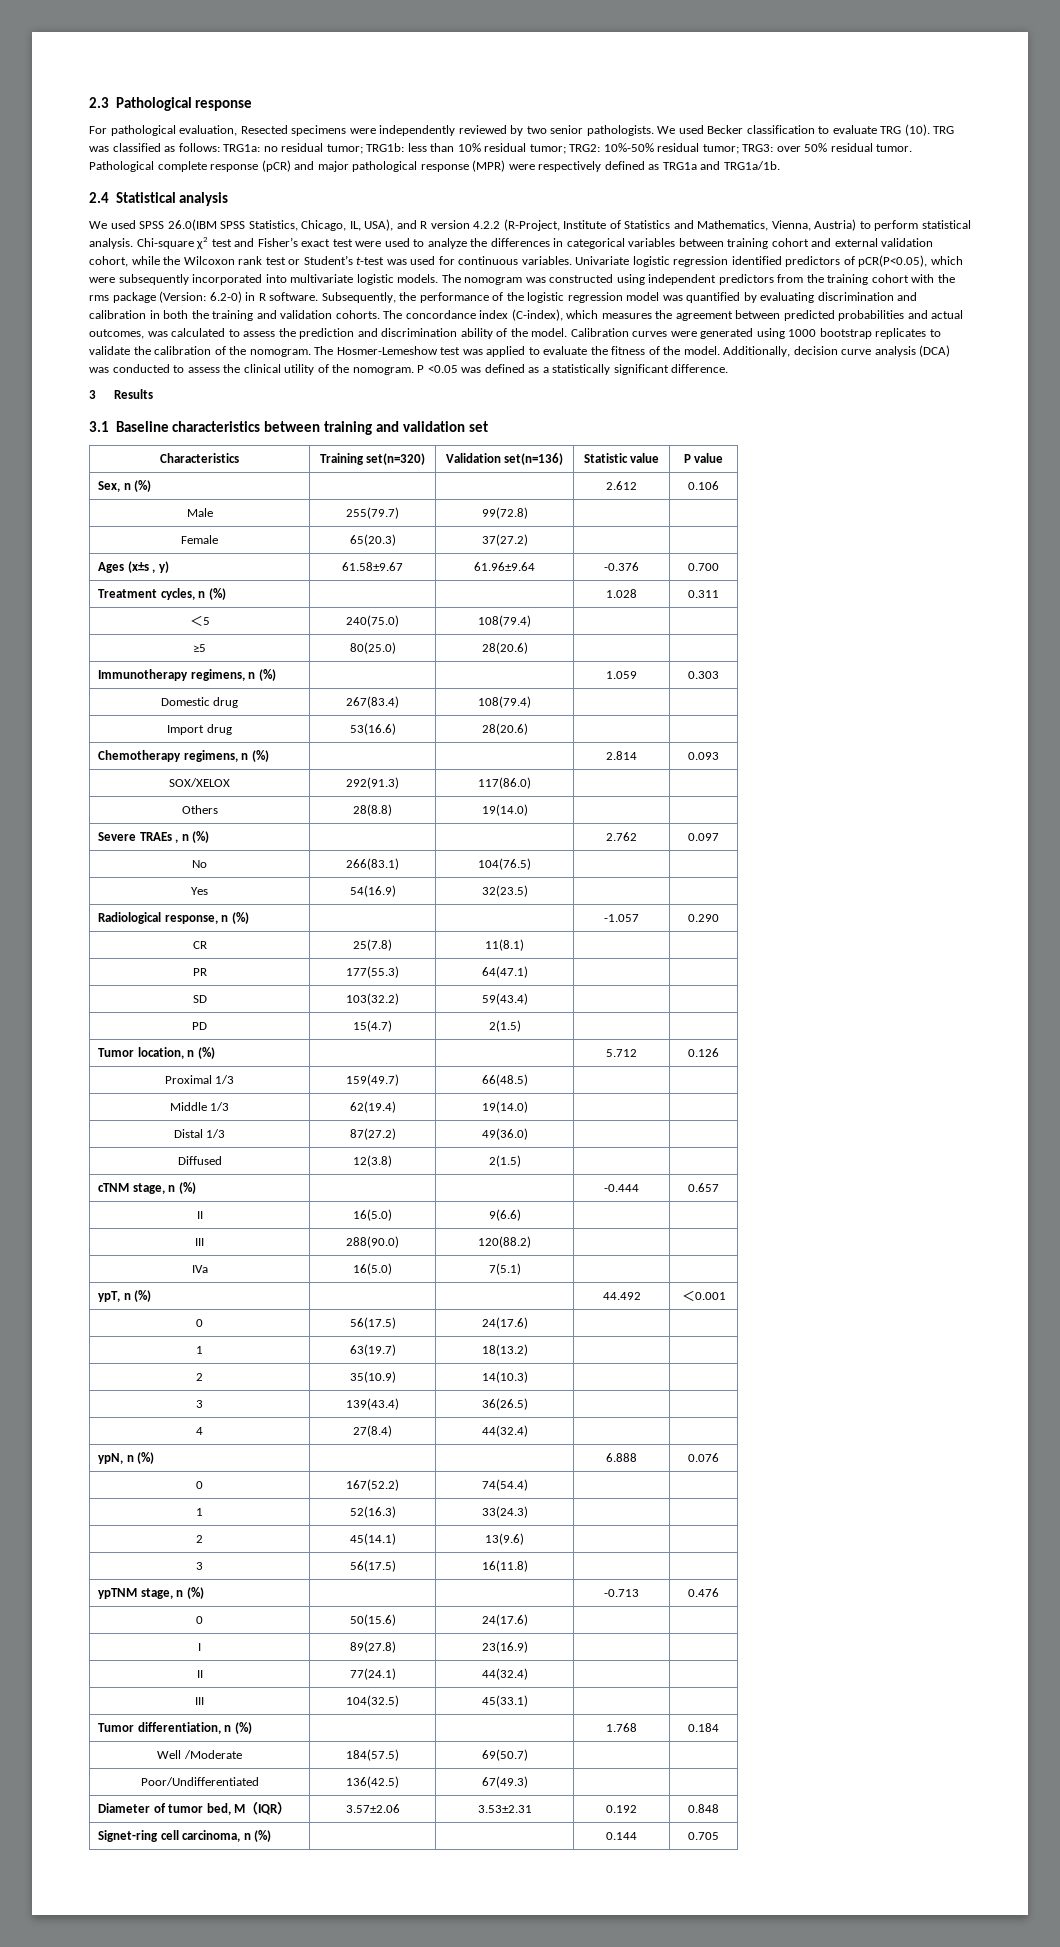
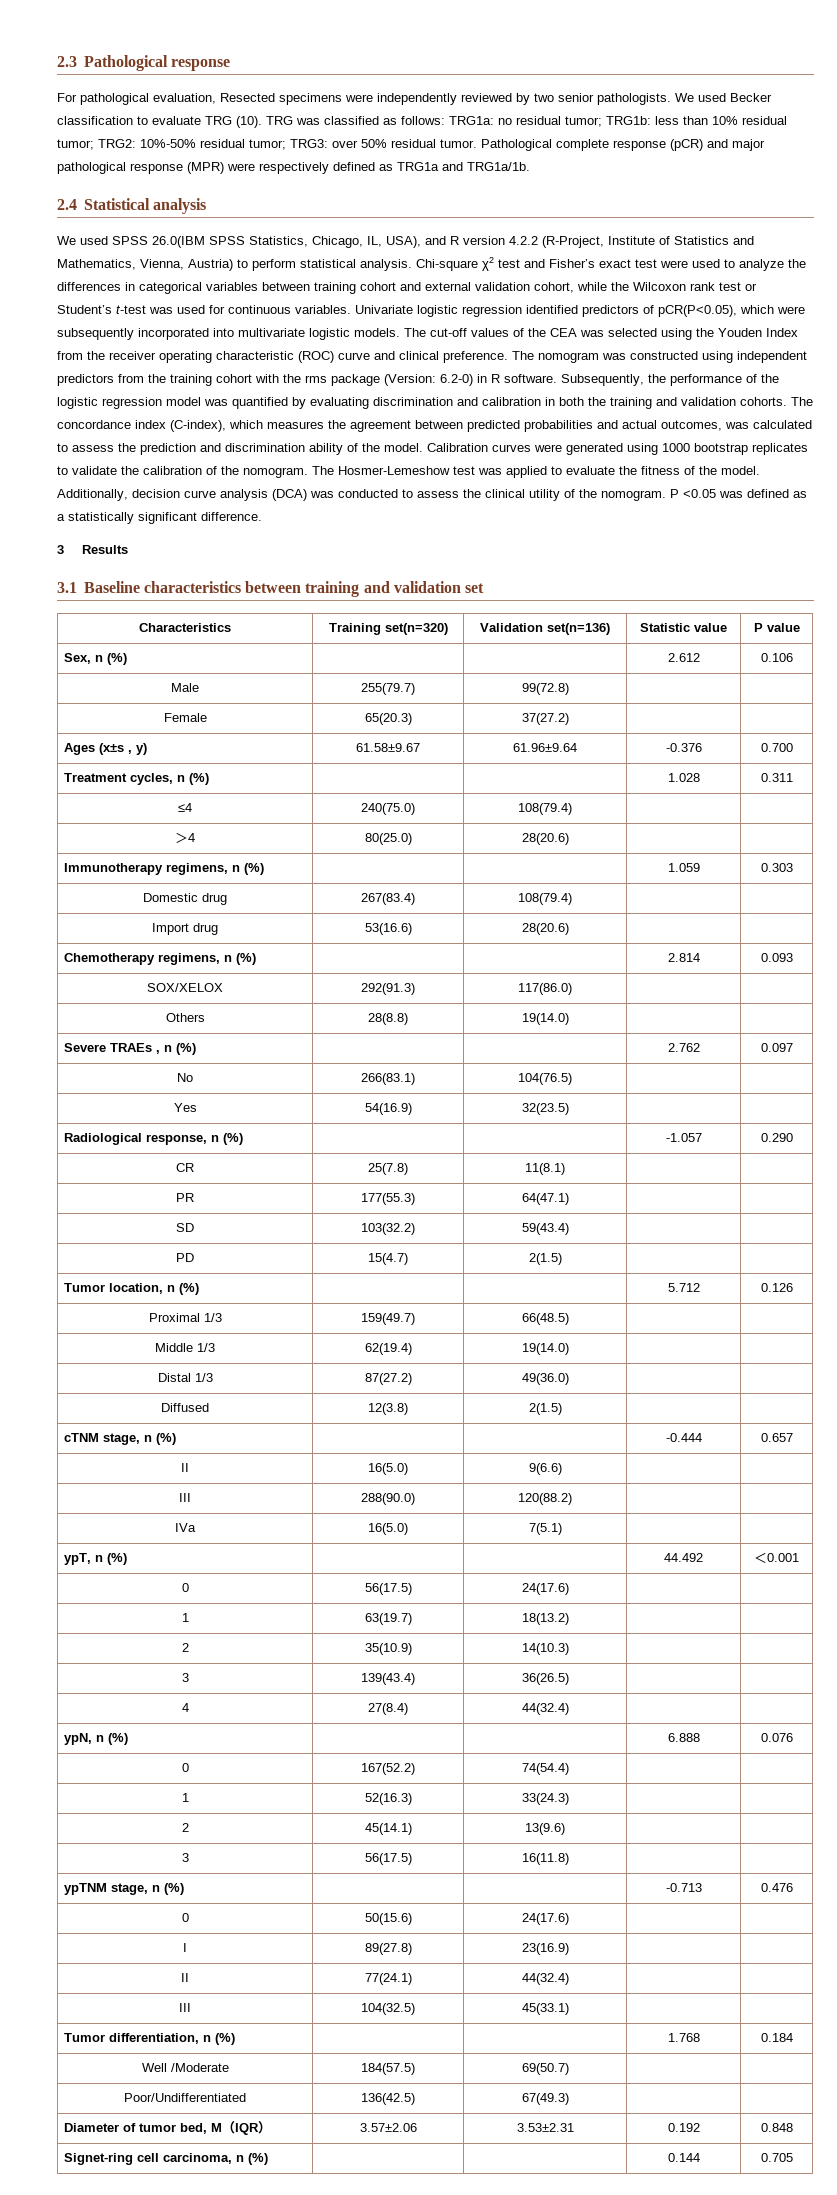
- The nomogram was constructed using independent predictors from the training cohort with the rms package (Version: 6.2-0) in R software.
+ The cut-off values of the CEA was selected using the Youden Index from the receiver operating characteristic (ROC) curve and clinical preference. The nomogram was constructed using independent predictors from the training cohort with the rms package (Version: 6.2-0) in R software.
- ＜5 | 240(75.0) | 108(79.4) | |
+ ≤4 | 240(75.0) | 108(79.4) | |
- ≥5 | 80(25.0) | 28(20.6) | |
+ ＞4 | 80(25.0) | 28(20.6) | |

